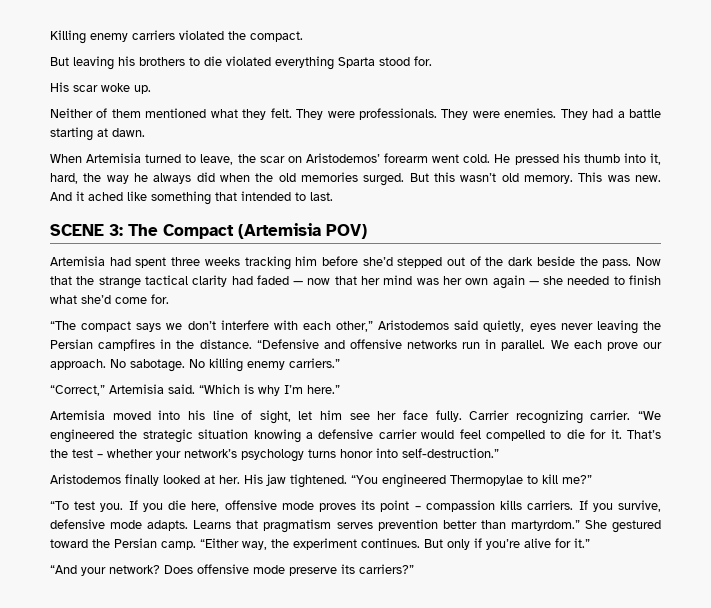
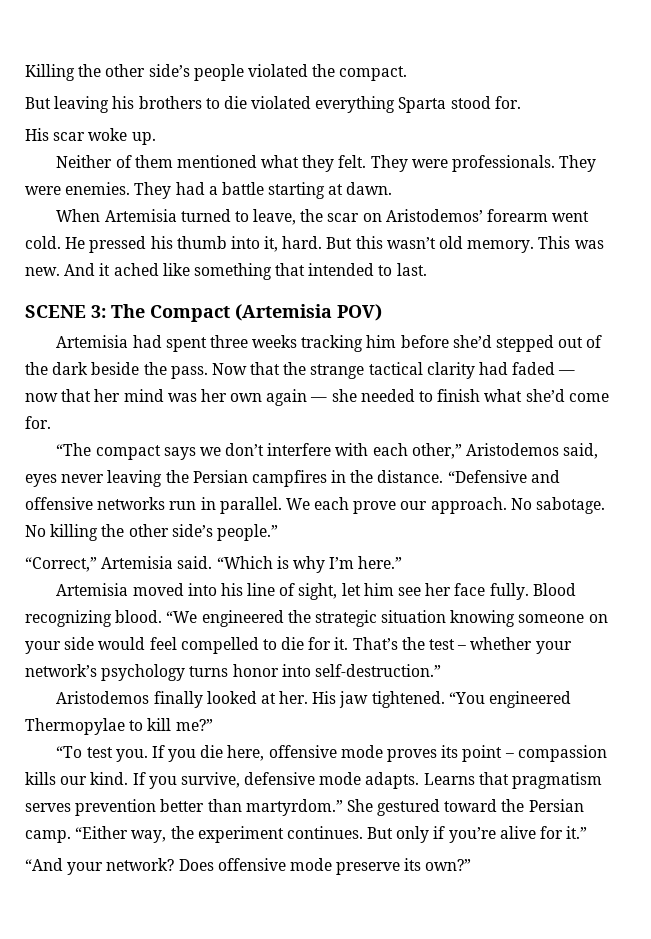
- Killing enemy carriers violated the compact.
+ Killing the other side’s people violated the compact.
- He pressed his thumb into it, hard, the way he always did when the old memories surged.
+ He pressed his thumb into it, hard.
- “The compact says we don’t interfere with each other,” Aristodemos said quietly, eyes never leaving the Persian campfires in the distance.
+ “The compact says we don’t interfere with each other,” Aristodemos said, eyes never leaving the Persian campfires in the distance.
- No killing enemy carriers.”
+ No killing the other side’s people.”
- Carrier recognizing carrier.
+ Blood recognizing blood.
- “We engineered the strategic situation knowing a defensive carrier would feel compelled to die for it.
+ “We engineered the strategic situation knowing someone on your side would feel compelled to die for it.
- If you die here, offensive mode proves its point – compassion kills carriers.
+ If you die here, offensive mode proves its point – compassion kills our kind.
- Does offensive mode preserve its carriers?”
+ Does offensive mode preserve its own?”

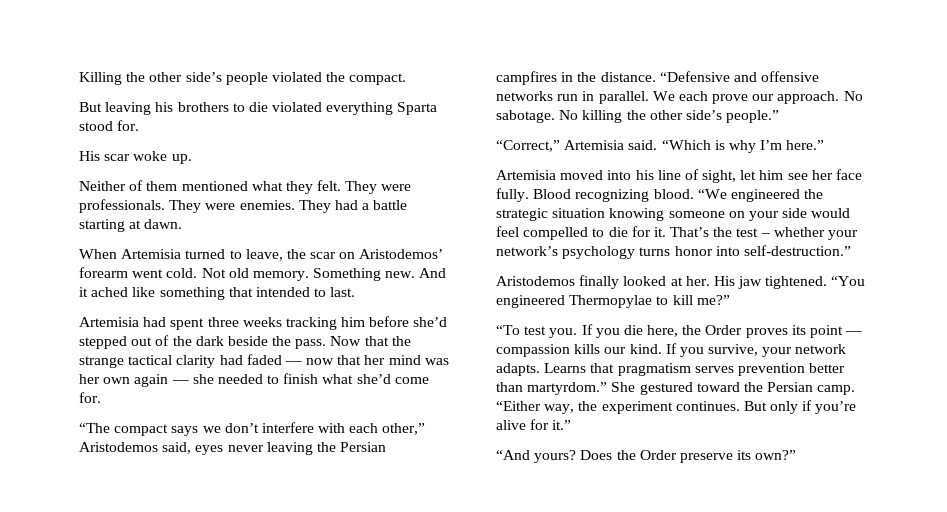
- He pressed his thumb into it, hard. But this wasn’t old memory. This was new.
+ Not old memory. Something new.
- SCENE 3: The Compact (Artemisia POV)
- If you die here, offensive mode proves its point – compassion kills our kind.
+ If you die here, the Order proves its point — compassion kills our kind.
- If you survive, defensive mode adapts.
+ If you survive, your network adapts.
- “And your network? Does offensive mode preserve its own?”
+ “And yours? Does the Order preserve its own?”

